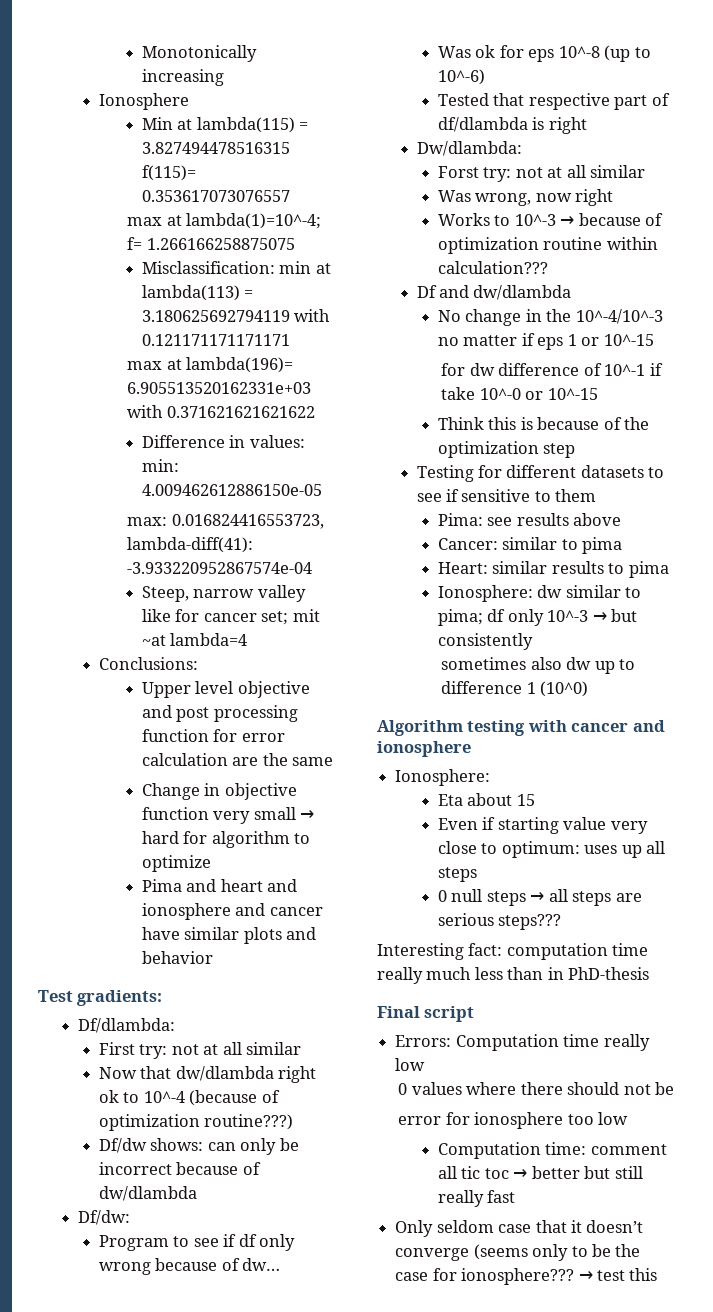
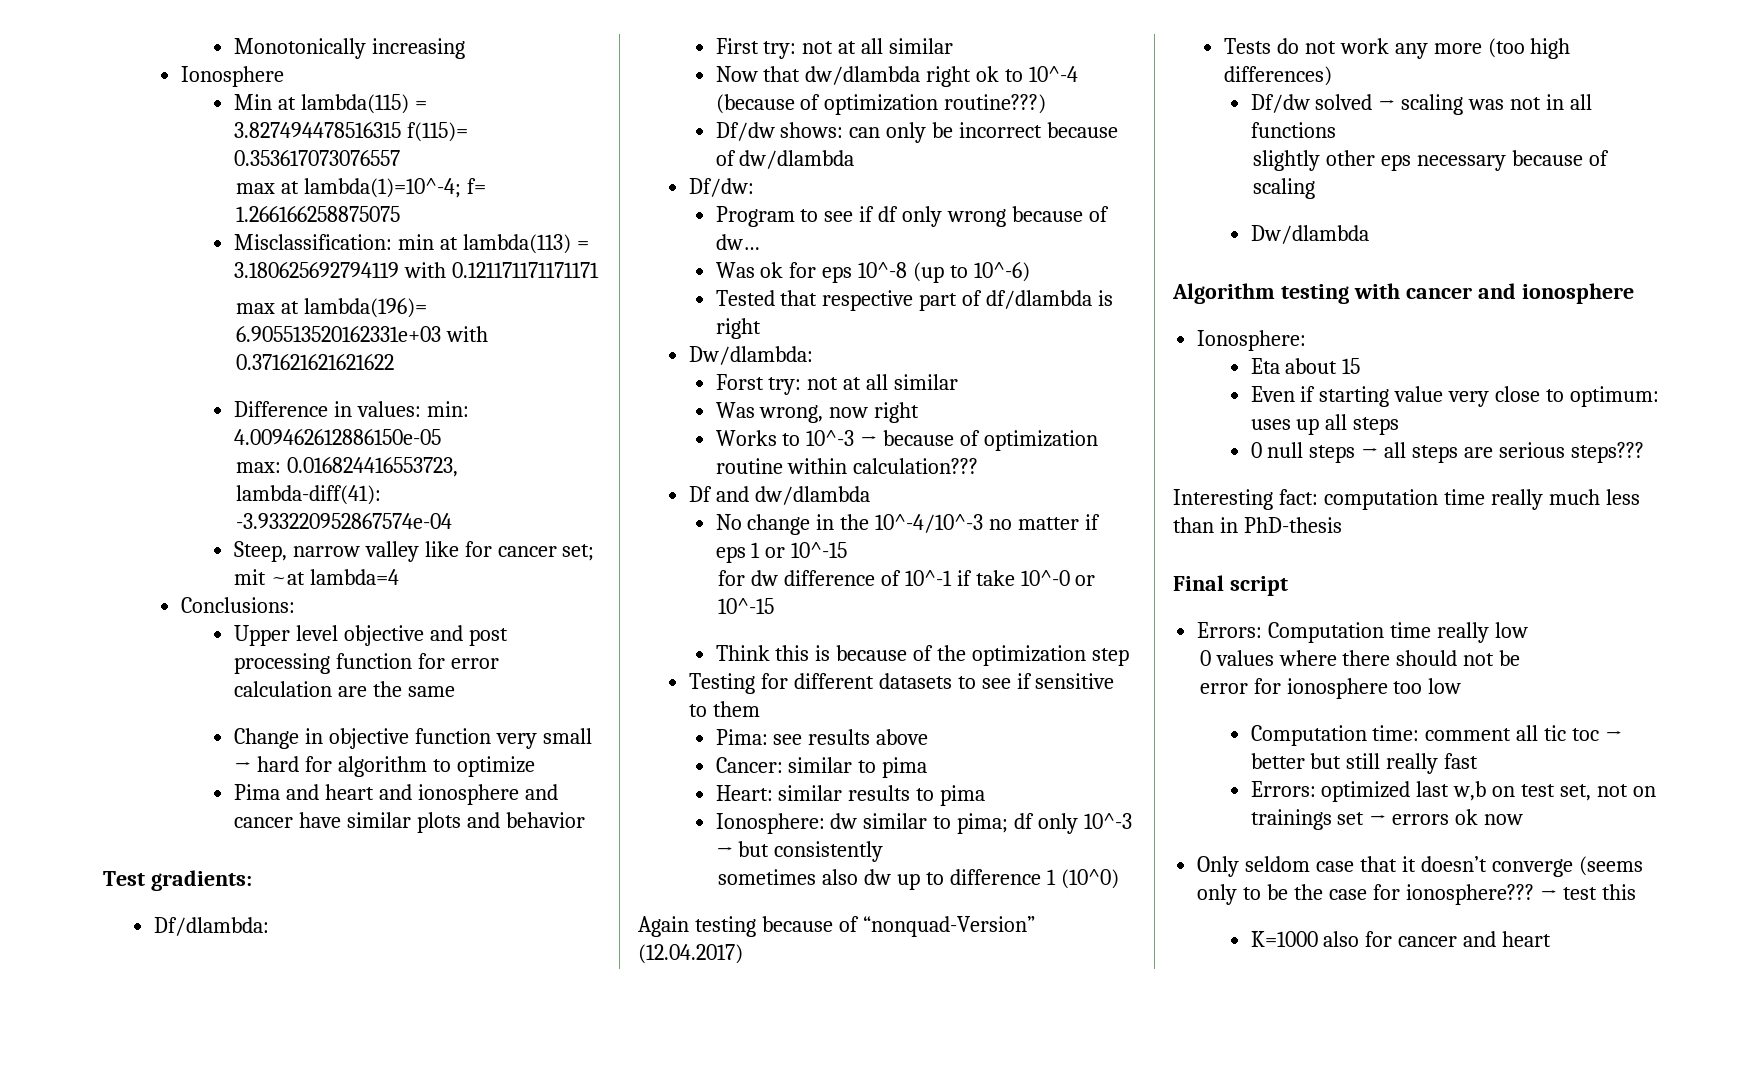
+ Again testing because of “nonquad-Version” (12.04.2017)
+ Tests do not work any more (too high differences)
+ Df/dw solved → scaling was not in all functions
+ slightly other eps necessary because of scaling
+ Dw/dlambda
+ Errors: optimized last w,b on test set, not on trainings set → errors ok now
+ K=1000 also for cancer and heart

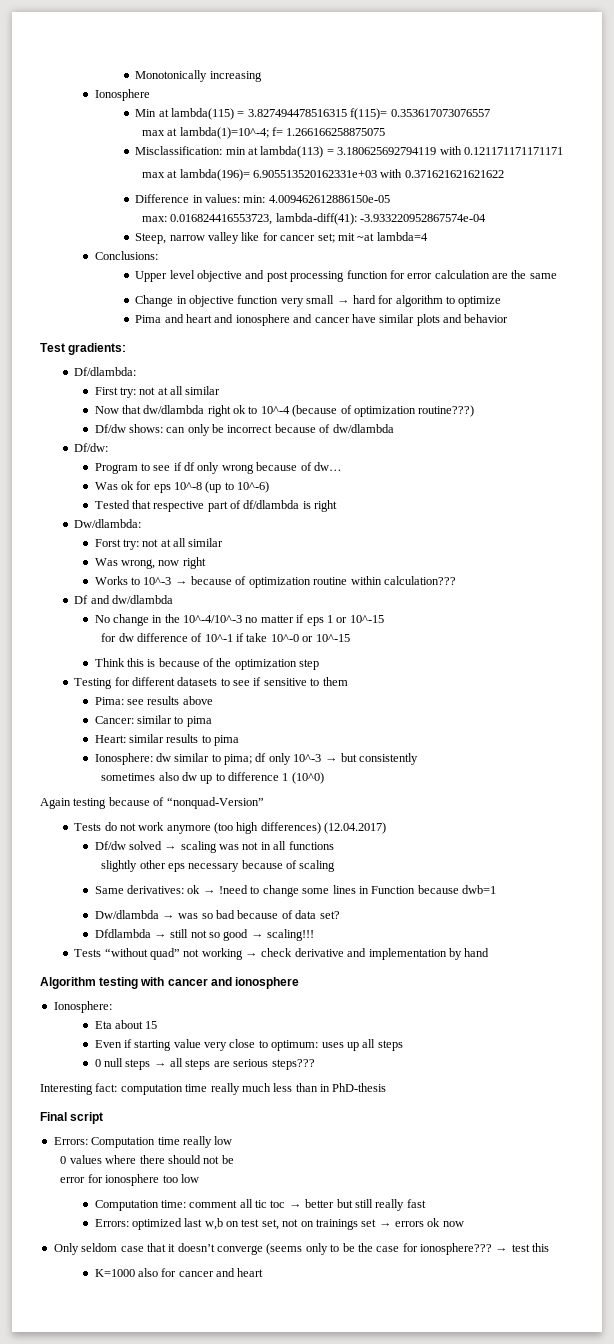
- Again testing because of “nonquad-Version” (12.04.2017)
+ Again testing because of “nonquad-Version”
- Tests do not work any more (too high differences)
+ Tests do not work anymore (too high differences) (12.04.2017)
- Dw/dlambda
+ Same derivatives: ok → !need to change some lines in Function because dwb=1
+ Dw/dlambda → was so bad because of data set?
+ Dfdlambda → still not so good → scaling!!!
+ Tests “without quad” not working → check derivative and implementation by hand

